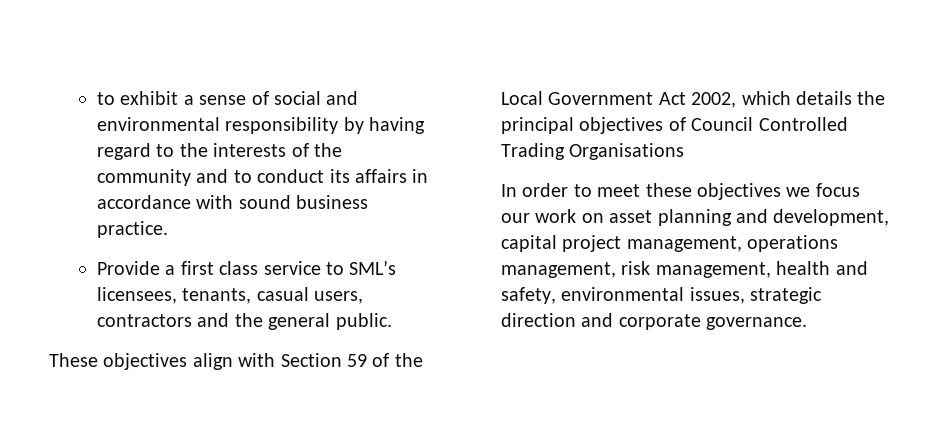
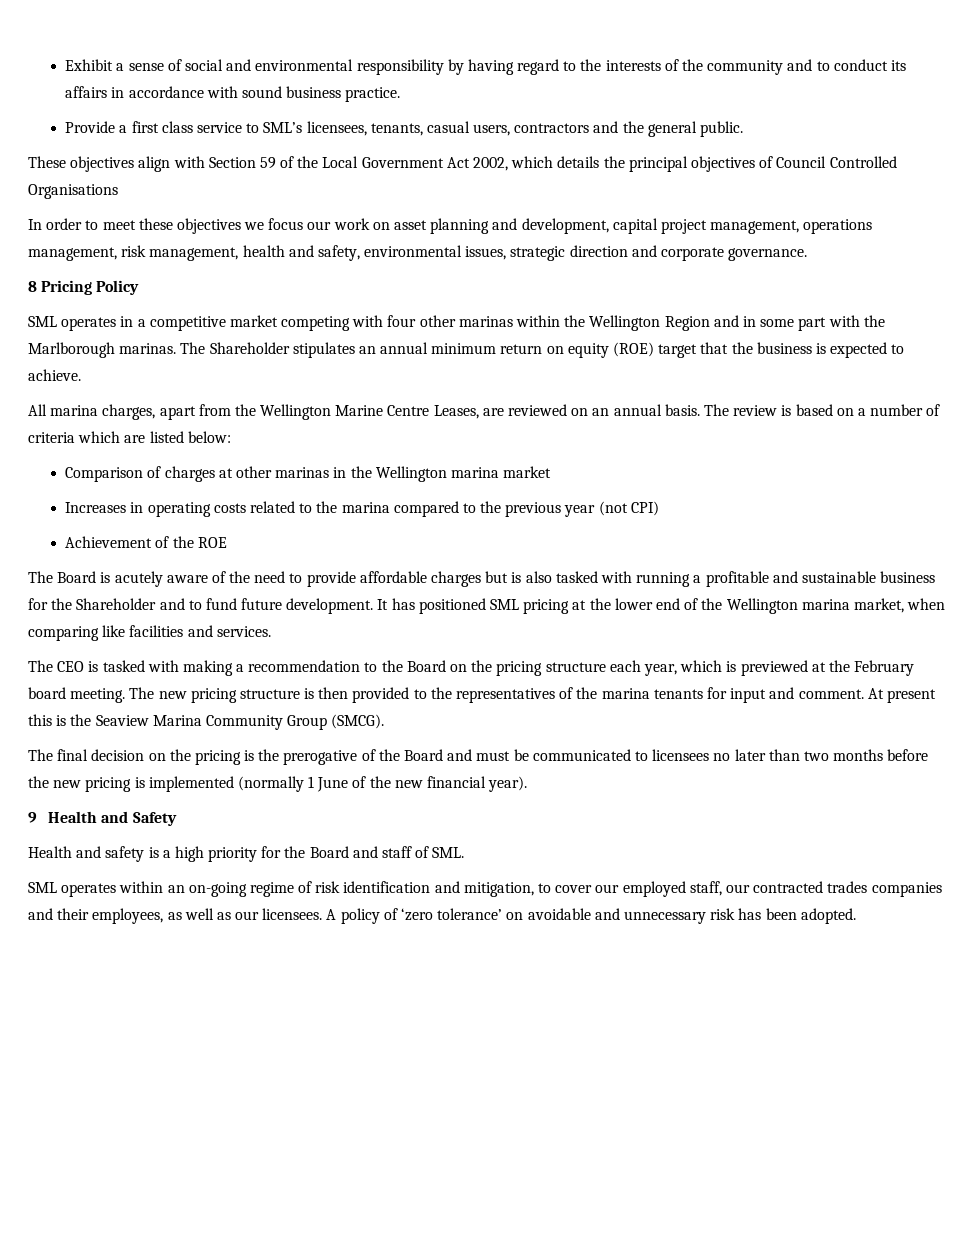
- to exhibit a sense of social and environmental responsibility by having regard to the interests of the community and to conduct its affairs in accordance with sound business practice.
+ Exhibit a sense of social and environmental responsibility by having regard to the interests of the community and to conduct its affairs in accordance with sound business practice.
- These objectives align with Section 59 of the Local Government Act 2002, which details the principal objectives of Council Controlled Trading Organisations
+ These objectives align with Section 59 of the Local Government Act 2002, which details the principal objectives of Council Controlled Organisations
+ 8 Pricing Policy
+ SML operates in a competitive market competing with four other marinas within the Wellington Region and in some part with the Marlborough marinas. The Shareholder stipulates an annual minimum return on equity (ROE) target that the business is expected to achieve.
+ All marina charges, apart from the Wellington Marine Centre Leases, are reviewed on an annual basis. The review is based on a number of criteria which are listed below:
+ Comparison of charges at other marinas in the Wellington marina market
+ Increases in operating costs related to the marina compared to the previous year (not CPI)
+ Achievement of the ROE
+ The Board is acutely aware of the need to provide affordable charges but is also tasked with running a profitable and sustainable business for the Shareholder and to fund future development. It has positioned SML pricing at the lower end of the Wellington marina market, when comparing like facilities and services.
+ The CEO is tasked with making a recommendation to the Board on the pricing structure each year, which is previewed at the February board meeting. The new pricing structure is then provided to the representatives of the marina tenants for input and comment. At present this is the Seaview Marina Community Group (SMCG).
+ The final decision on the pricing is the prerogative of the Board and must be communicated to licensees no later than two months before the new pricing is implemented (normally 1 June of the new financial year).
+ 9 Health and Safety
+ Health and safety is a high priority for the Board and staff of SML.
+ SML operates within an on-going regime of risk identification and mitigation, to cover our employed staff, our contracted trades companies and their employees, as well as our licensees. A policy of ‘zero tolerance’ on avoidable and unnecessary risk has been adopted.

